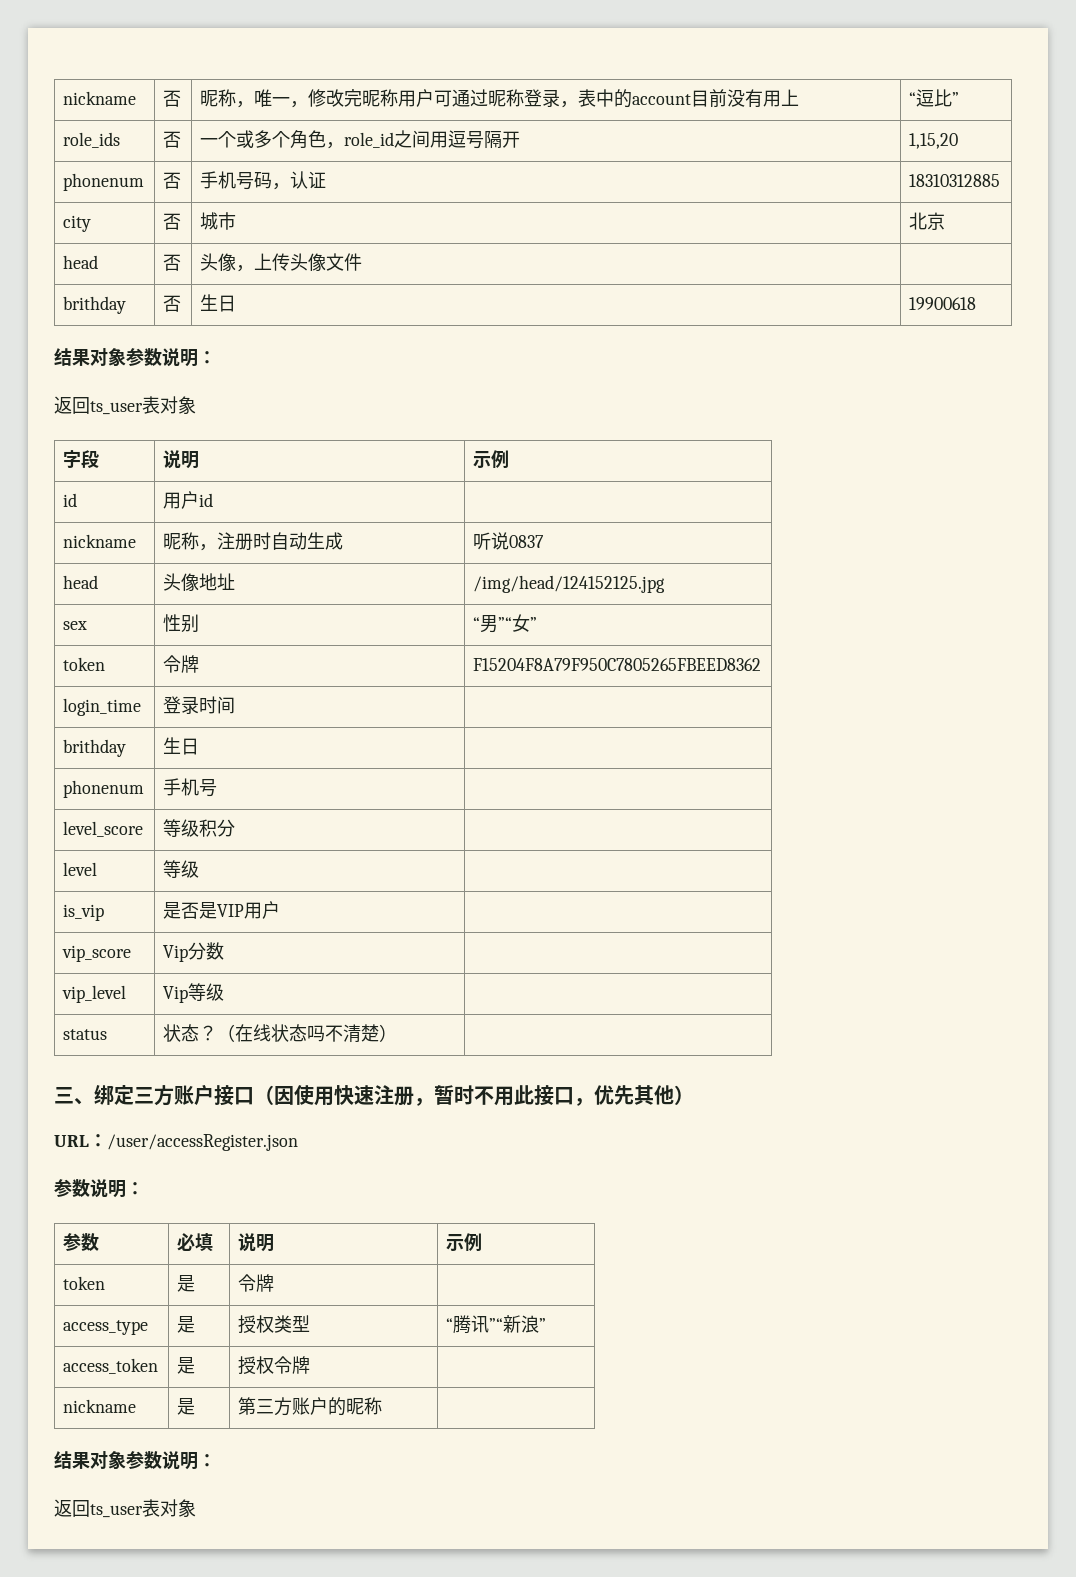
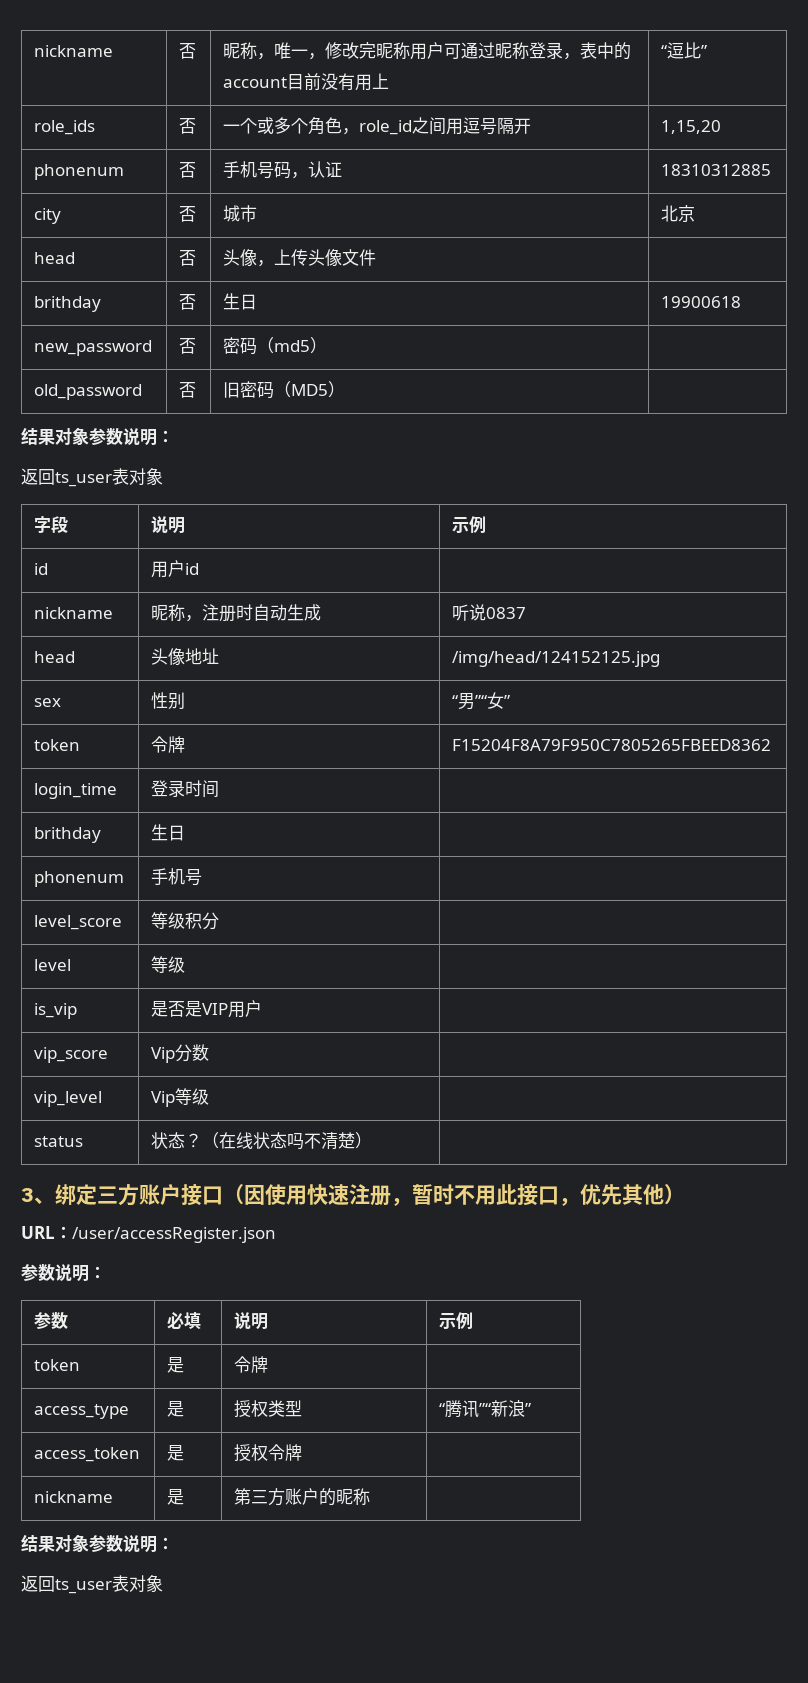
+ new_password | 否 | 密码（md5） |
+ old_password | 否 | 旧密码（MD5） |
- 三、绑定三方账户接口（因使用快速注册，暂时不用此接口，优先其他）
+ 3、绑定三方账户接口（因使用快速注册，暂时不用此接口，优先其他）

